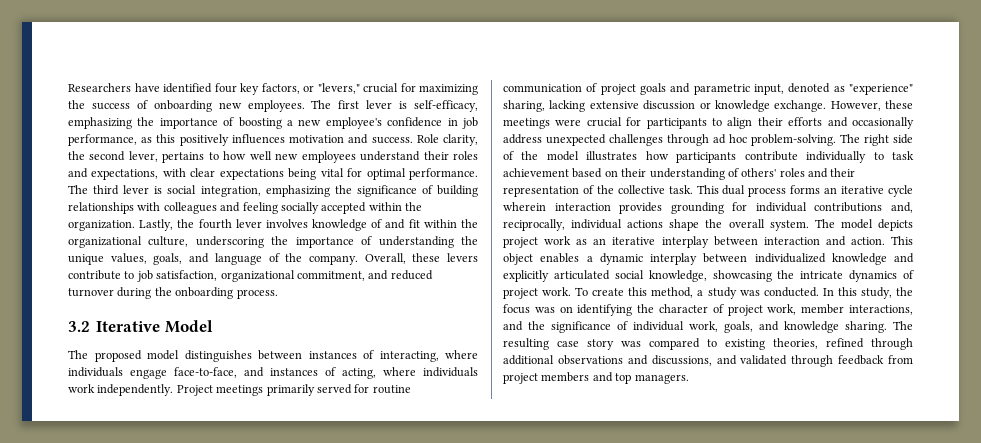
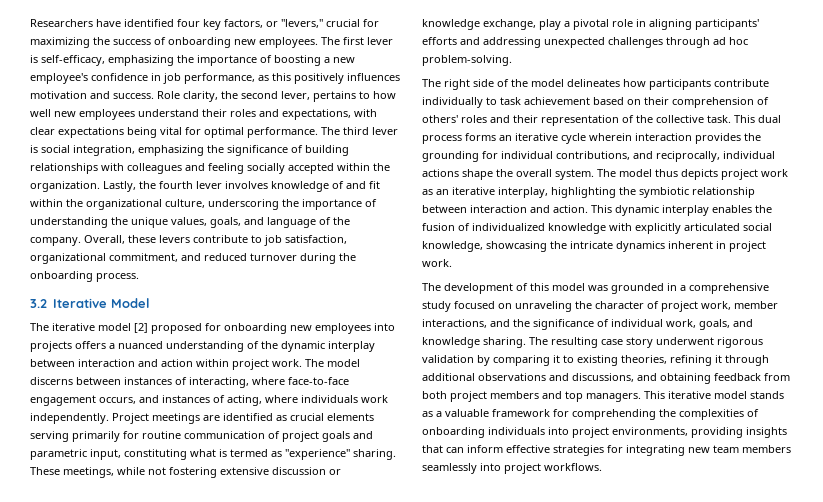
- The proposed model distinguishes between instances of interacting, where individuals engage face-to-face, and instances of acting, where individuals work independently.
+ The iterative model [2] proposed for onboarding new employees into projects offers a nuanced understanding of the dynamic interplay between interaction and action within project work. The model discerns between instances of interacting, where face-to-face engagement occurs, and instances of acting, where individuals work independently.
- Project meetings primarily served for routine communication of project goals and parametric input, denoted as "experience" sharing, lacking extensive discussion or knowledge exchange. However, these meetings were crucial for participants to align their efforts and occasionally address unexpected challenges through ad hoc problem-solving. The right side of the model illustrates how participants contribute individually to task achievement based on their understanding of others' roles and their representation of the collective task.
+ Project meetings are identified as crucial elements serving primarily for routine communication of project goals and parametric input, constituting what is termed as "experience" sharing. These meetings, while not fostering extensive discussion or knowledge exchange, play a pivotal role in aligning participants' efforts and addressing unexpected challenges through ad hoc problem-solving.
+ The right side of the model delineates how participants contribute individually to task achievement based on their comprehension of others' roles and their representation of the collective task.
- This dual process forms an iterative cycle wherein interaction provides grounding for individual contributions and, reciprocally, individual actions shape the overall system.
+ This dual process forms an iterative cycle wherein interaction provides the grounding for individual contributions, and reciprocally, individual actions shape the overall system.
- The model depicts project work as an iterative interplay between interaction and action.
+ The model thus depicts project work as an iterative interplay, highlighting the symbiotic relationship between interaction and action.
- This object enables a dynamic interplay between individualized knowledge and explicitly articulated social knowledge, showcasing the intricate dynamics of project work. To create this method, a study was conducted. In this study, the focus was on identifying the character of project work, member interactions, and the significance of individual work, goals, and knowledge sharing.
+ This dynamic interplay enables the fusion of individualized knowledge with explicitly articulated social knowledge, showcasing the intricate dynamics inherent in project work.
+ The development of this model was grounded in a comprehensive study focused on unraveling the character of project work, member interactions, and the significance of individual work, goals, and knowledge sharing.
- The resulting case story was compared to existing theories, refined through additional observations and discussions, and validated through feedback from project members and top managers.
+ The resulting case story underwent rigorous validation by comparing it to existing theories, refining it through additional observations and discussions, and obtaining feedback from both project members and top managers.
+ This iterative model stands as a valuable framework for comprehending the complexities of onboarding individuals into project environments, providing insights that can inform effective strategies for integrating new team members seamlessly into project workflows.

